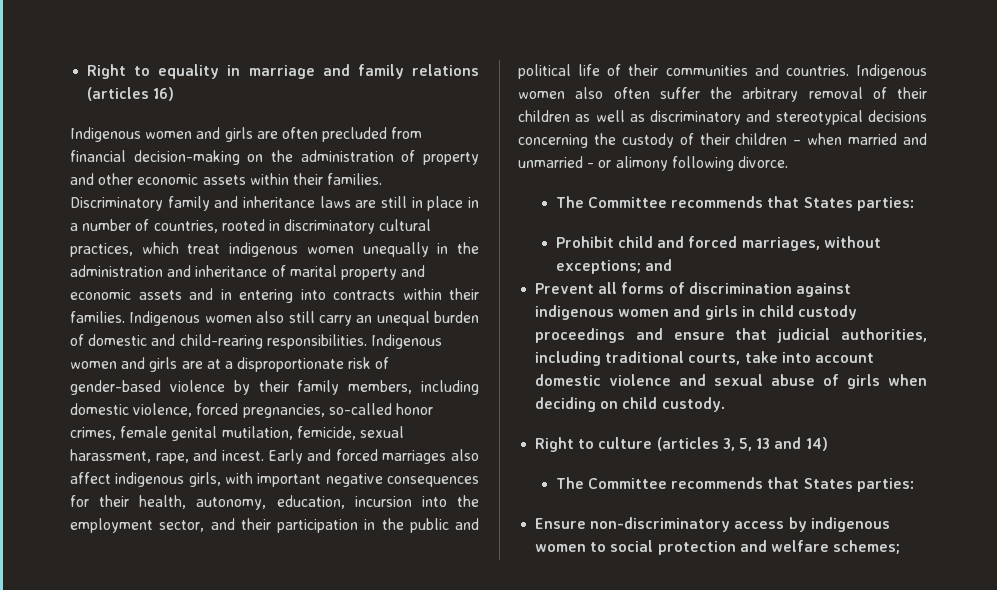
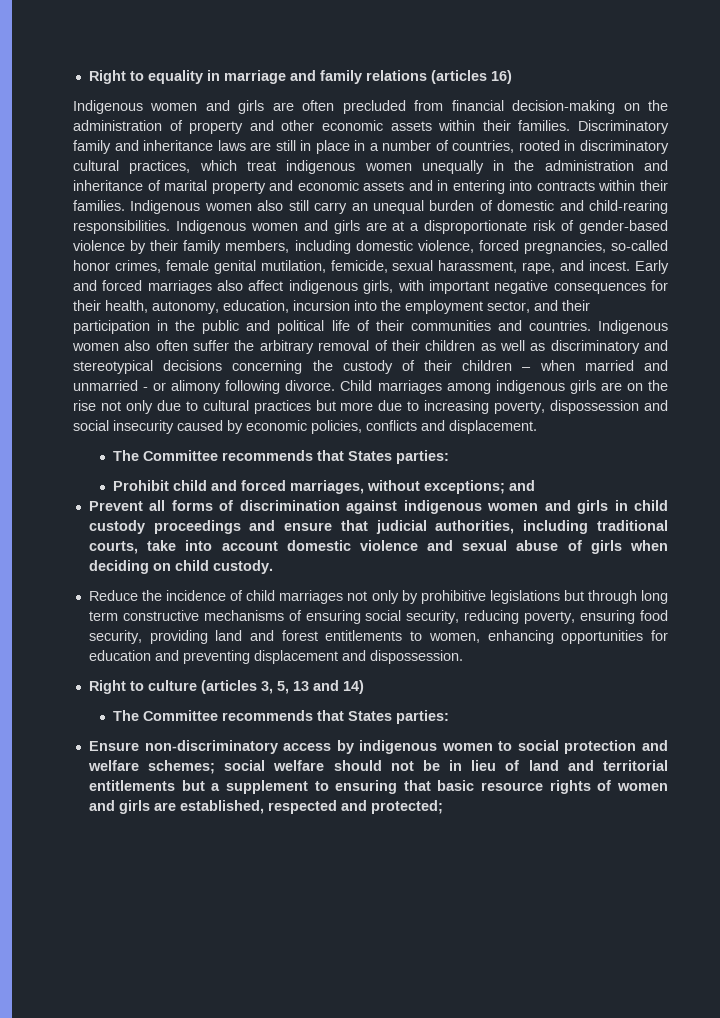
+ Child marriages among indigenous girls are on the rise not only due to cultural practices but more due to increasing poverty, dispossession and social insecurity caused by economic policies, conflicts and displacement.
+ Reduce the incidence of child marriages not only by prohibitive legislations but through long term constructive mechanisms of ensuring social security, reducing poverty, ensuring food security, providing land and forest entitlements to women, enhancing opportunities for education and preventing displacement and dispossession.
- Ensure non-discriminatory access by indigenous women to social protection and welfare schemes;
+ Ensure non-discriminatory access by indigenous women to social protection and welfare schemes; social welfare should not be in lieu of land and territorial entitlements but a supplement to ensuring that basic resource rights of women and girls are established, respected and protected;

